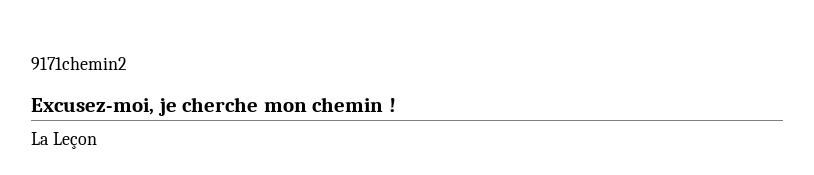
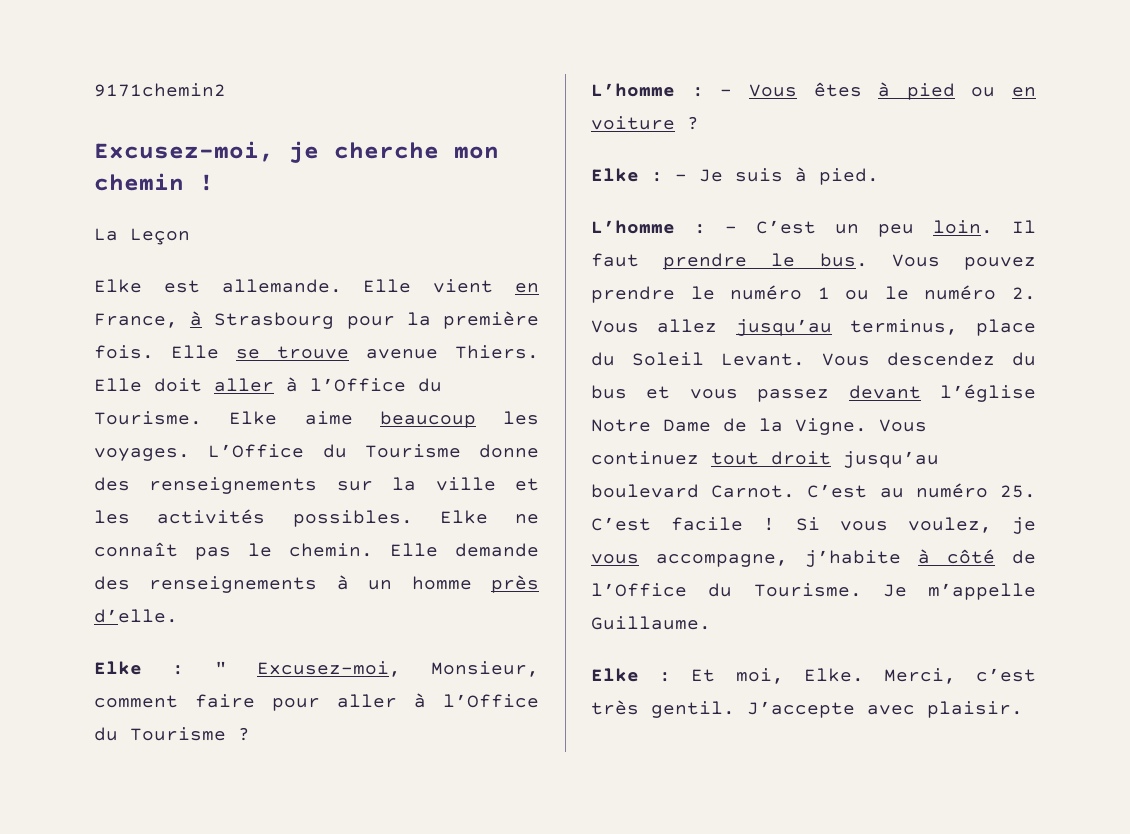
+ Elke est allemande. Elle vient en France, à Strasbourg pour la première fois. Elle se trouve avenue Thiers. Elle doit aller à l’Office du Tourisme. Elke aime beaucoup les voyages. L’Office du Tourisme donne des renseignements sur la ville et les activités possibles. Elke ne connaît pas le chemin. Elle demande des renseignements à un homme près d’elle.
+ Elke : " Excusez-moi, Monsieur, comment faire pour aller à l’Office du Tourisme ?
+ L’homme : - Vous êtes à pied ou en voiture ?
+ Elke : - Je suis à pied.
+ L’homme : - C’est un peu loin. Il faut prendre le bus. Vous pouvez prendre le numéro 1 ou le numéro 2. Vous allez jusqu’au terminus, place du Soleil Levant. Vous descendez du bus et vous passez devant l’église Notre Dame de la Vigne. Vous continuez tout droit jusqu’au boulevard Carnot. C’est au numéro 25. C’est facile ! Si vous voulez, je vous accompagne, j’habite à côté de l’Office du Tourisme. Je m’appelle Guillaume.
+ Elke : Et moi, Elke. Merci, c’est très gentil. J’accepte avec plaisir.

